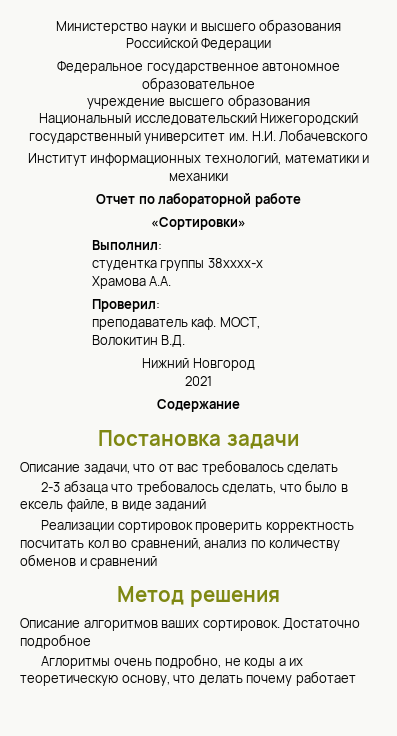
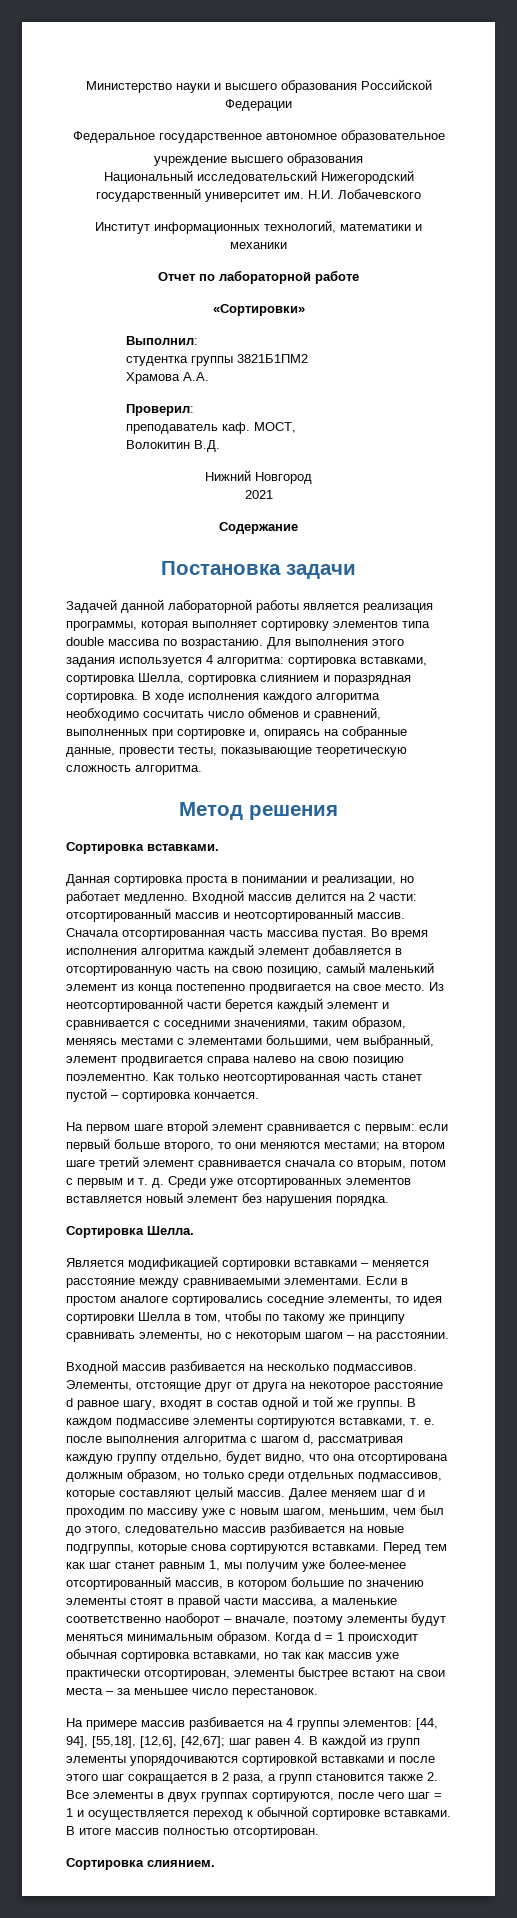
- студентка группы 38хххх-х
+ студентка группы 3821Б1ПМ2
- Описание задачи, что от вас требовалось сделать
- 2-3 абзаца что требовалось сделать, что было в ексель файле, в виде заданий
- Реализации сортировок проверить корректность посчитать кол во сравнений, анализ по количеству обменов и сравнений
+ Задачей данной лабораторной работы является реализация программы, которая выполняет сортировку элементов типа double массива по возрастанию. Для выполнения этого задания используется 4 алгоритма: сортировка вставками, сортировка Шелла, сортировка слиянием и поразрядная сортировка. В ходе исполнения каждого алгоритма необходимо сосчитать число обменов и сравнений, выполненных при сортировке и, опираясь на собранные данные, провести тесты, показывающие теоретическую сложность алгоритма.
  Метод решения
- Описание алгоритмов ваших сортировок. Достаточно подробное
- Аглоритмы очень подробно, не коды а их теоретическую основу, что делать почему работает
+ Сортировка вставками.
+ Данная сортировка проста в понимании и реализации, но работает медленно. Входной массив делится на 2 части: отсортированный массив и неотсортированный массив. Сначала отсортированная часть массива пустая. Во время исполнения алгоритма каждый элемент добавляется в отсортированную часть на свою позицию, самый маленький элемент из конца постепенно продвигается на свое место. Из неотсортированной части берется каждый элемент и сравнивается с соседними значениями, таким образом, меняясь местами с элементами большими, чем выбранный, элемент продвигается справа налево на свою позицию поэлементно. Как только неотсортированная часть станет пустой – сортировка кончается.
+ На первом шаге второй элемент сравнивается с первым: если первый больше второго, то они меняются местами; на втором шаге третий элемент сравнивается сначала со вторым, потом с первым и т. д. Среди уже отсортированных элементов вставляется новый элемент без нарушения порядка.
+ Сортировка Шелла.
+ Является модификацией сортировки вставками – меняется расстояние между сравниваемыми элементами. Если в простом аналоге сортировались соседние элементы, то идея сортировки Шелла в том, чтобы по такому же принципу сравнивать элементы, но с некоторым шагом – на расстоянии.
+ Входной массив разбивается на несколько подмассивов. Элементы, отстоящие друг от друга на некоторое расстояние d равное шагу, входят в состав одной и той же группы. В каждом подмассиве элементы сортируются вставками, т. е. после выполнения алгоритма с шагом d, рассматривая каждую группу отдельно, будет видно, что она отсортирована должным образом, но только среди отдельных подмассивов, которые составляют целый массив. Далее меняем шаг d и проходим по массиву уже с новым шагом, меньшим, чем был до этого, следовательно массив разбивается на новые подгруппы, которые снова сортируются вставками. Перед тем как шаг станет равным 1, мы получим уже более-менее отсортированный массив, в котором большие по значению элементы стоят в правой части массива, а маленькие соответственно наоборот – вначале, поэтому элементы будут меняться минимальным образом. Когда d = 1 происходит обычная сортировка вставками, но так как массив уже практически отсортирован, элементы быстрее встают на свои места – за меньшее число перестановок.
+ На примере массив разбивается на 4 группы элементов: [44, 94], [55,18], [12,6], [42,67]; шаг равен 4. В каждой из групп элементы упорядочиваются сортировкой вставками и после этого шаг сокращается в 2 раза, а групп становится также 2. Все элементы в двух группах сортируются, после чего шаг = 1 и осуществляется переход к обычной сортировке вставками. В итоге массив полностью отсортирован.
+ Сортировка слиянием.

